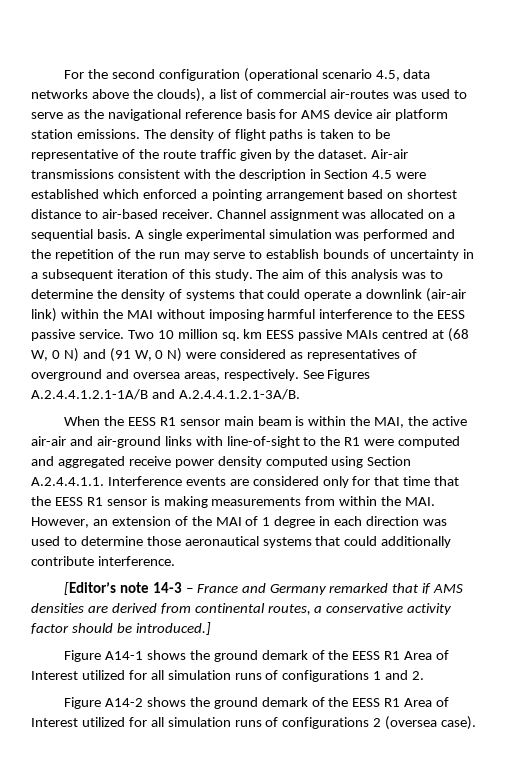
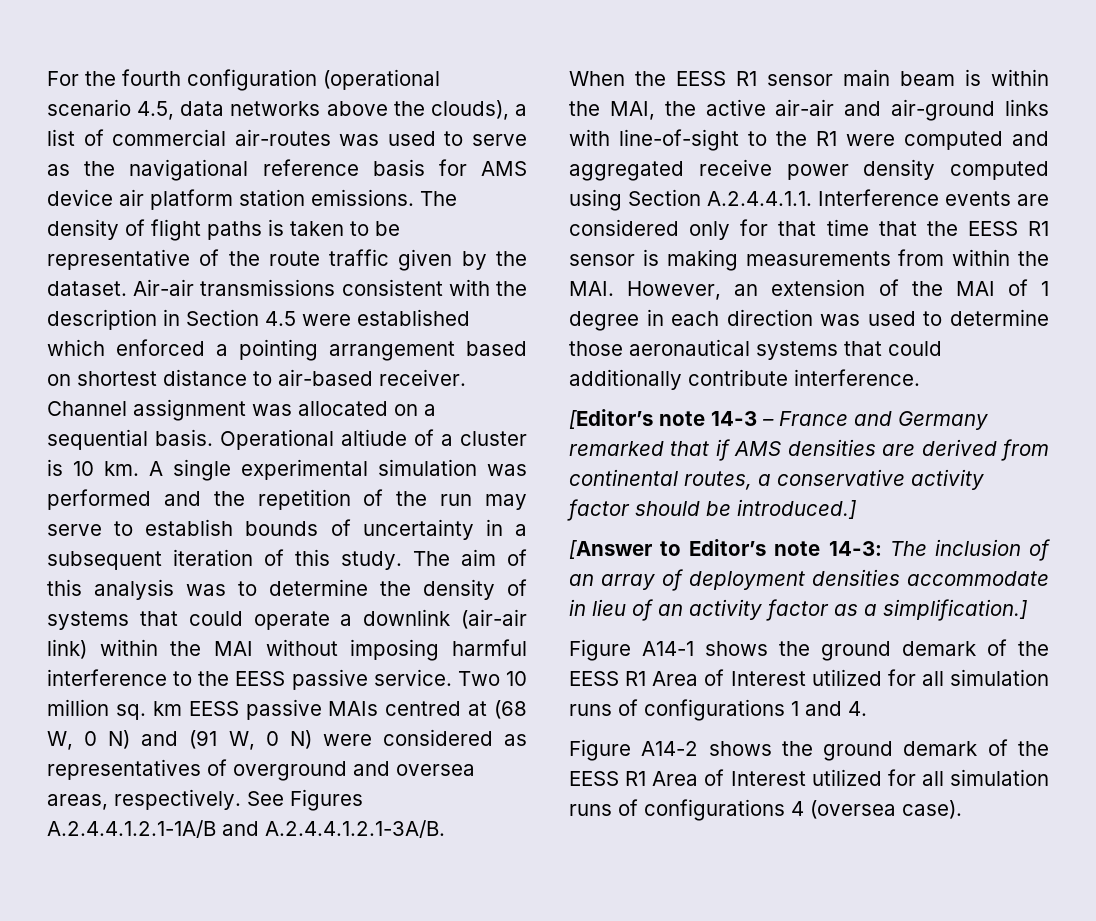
- For the second configuration (operational scenario 4.5, data networks above the clouds), a list of commercial air-routes was used to serve as the navigational reference basis for AMS device air platform station emissions.
+ For the fourth configuration (operational scenario 4.5, data networks above the clouds), a list of commercial air-routes was used to serve as the navigational reference basis for AMS device air platform station emissions.
+ Operational altiude of a cluster is 10 km.
+ [Answer to Editor’s note 14-3: The inclusion of an array of deployment densities accommodate in lieu of an activity factor as a simplification.]
- Figure A14-1 shows the ground demark of the EESS R1 Area of Interest utilized for all simulation runs of configurations 1 and 2.
+ Figure A14-1 shows the ground demark of the EESS R1 Area of Interest utilized for all simulation runs of configurations 1 and 4.
- Figure A14-2 shows the ground demark of the EESS R1 Area of Interest utilized for all simulation runs of configurations 2 (oversea case).
+ Figure A14-2 shows the ground demark of the EESS R1 Area of Interest utilized for all simulation runs of configurations 4 (oversea case).

